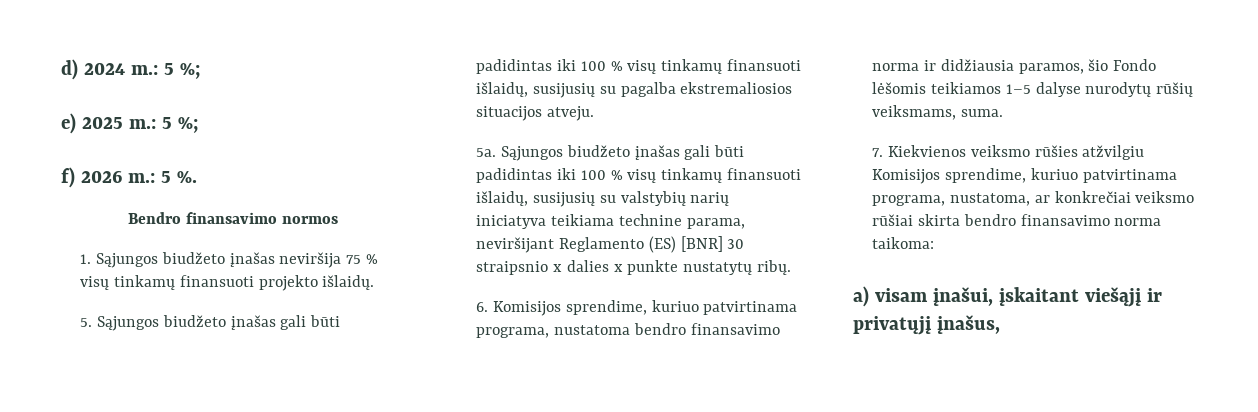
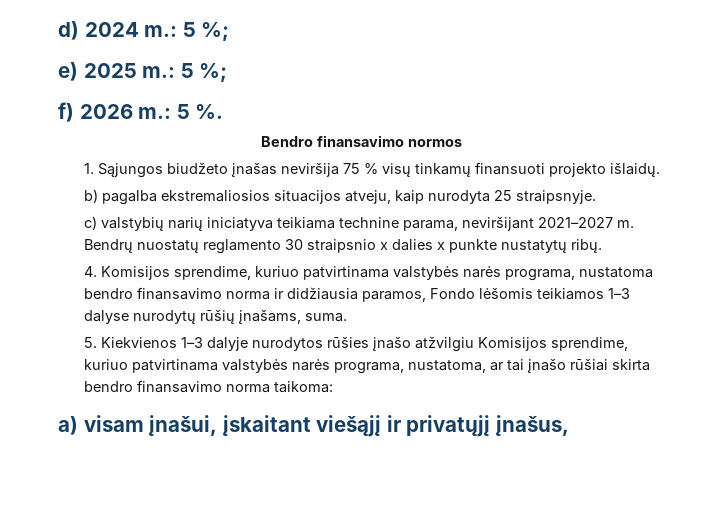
- 5. Sąjungos biudžeto įnašas gali būti padidintas iki 100 % visų tinkamų finansuoti išlaidų, susijusių su pagalba ekstremaliosios situacijos atveju.
- 5a. Sąjungos biudžeto įnašas gali būti padidintas iki 100 % visų tinkamų finansuoti išlaidų, susijusių su valstybių narių iniciatyva teikiama technine parama, neviršijant Reglamento (ES) [BNR] 30 straipsnio x dalies x punkte nustatytų ribų.
+ b) pagalba ekstremaliosios situacijos atveju, kaip nurodyta 25 straipsnyje.
+ c) valstybių narių iniciatyva teikiama technine parama, neviršijant 2021–2027 m. Bendrų nuostatų reglamento 30 straipsnio x dalies x punkte nustatytų ribų.
- 6. Komisijos sprendime, kuriuo patvirtinama programa, nustatoma bendro finansavimo norma ir didžiausia paramos, šio Fondo lėšomis teikiamos 1–5 dalyse nurodytų rūšių veiksmams, suma.
+ 4. Komisijos sprendime, kuriuo patvirtinama valstybės narės programa, nustatoma bendro finansavimo norma ir didžiausia paramos, Fondo lėšomis teikiamos 1–3 dalyse nurodytų rūšių įnašams, suma.
- 7. Kiekvienos veiksmo rūšies atžvilgiu Komisijos sprendime, kuriuo patvirtinama programa, nustatoma, ar konkrečiai veiksmo rūšiai skirta bendro finansavimo norma taikoma:
+ 5. Kiekvienos 1–3 dalyje nurodytos rūšies įnašo atžvilgiu Komisijos sprendime, kuriuo patvirtinama valstybės narės programa, nustatoma, ar tai įnašo rūšiai skirta bendro finansavimo norma taikoma:

